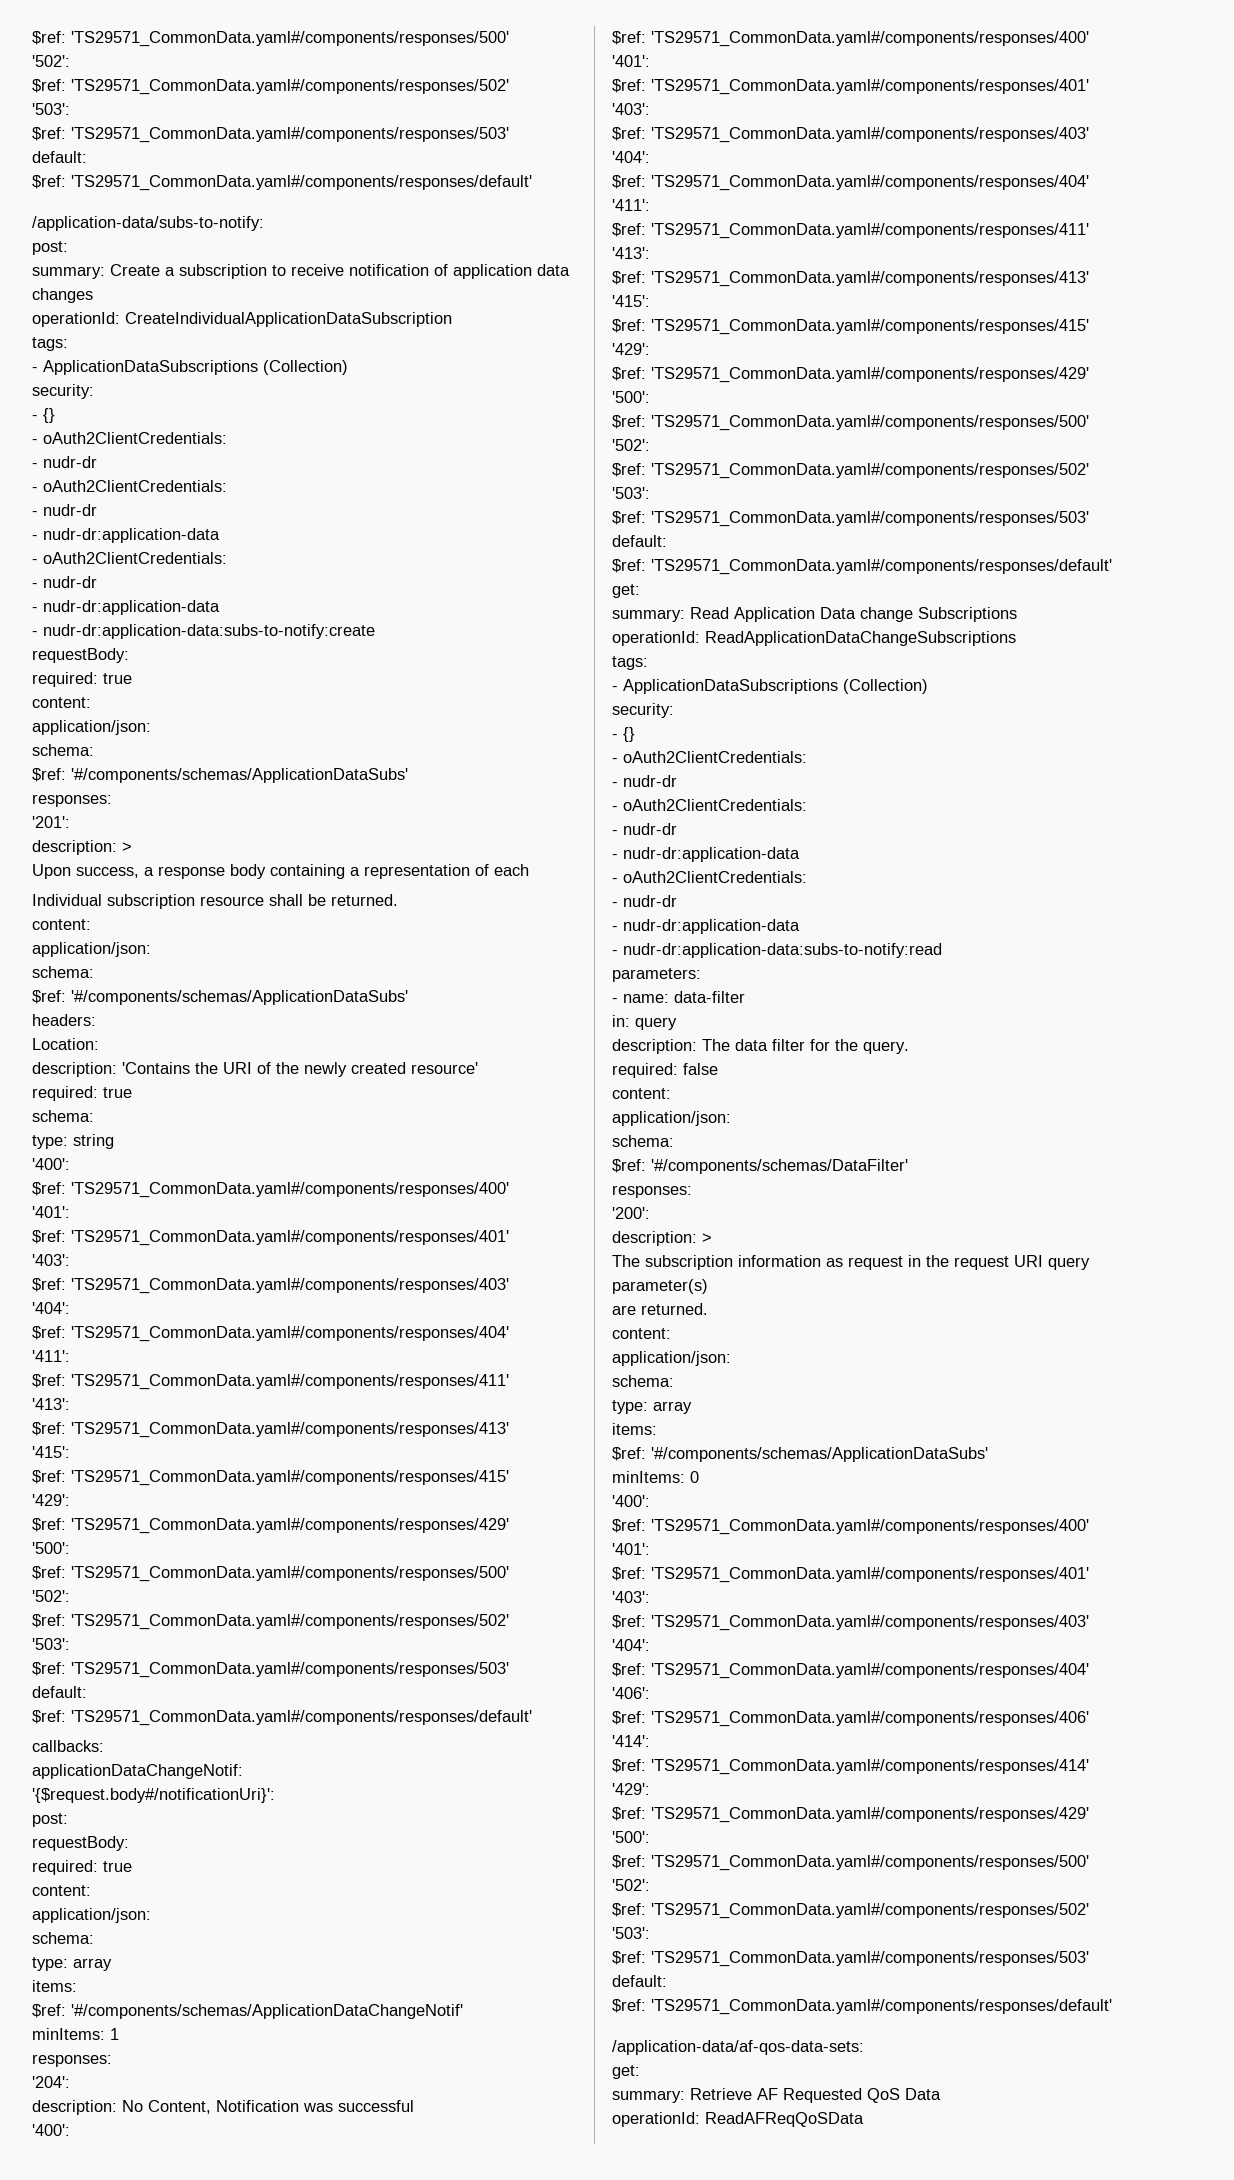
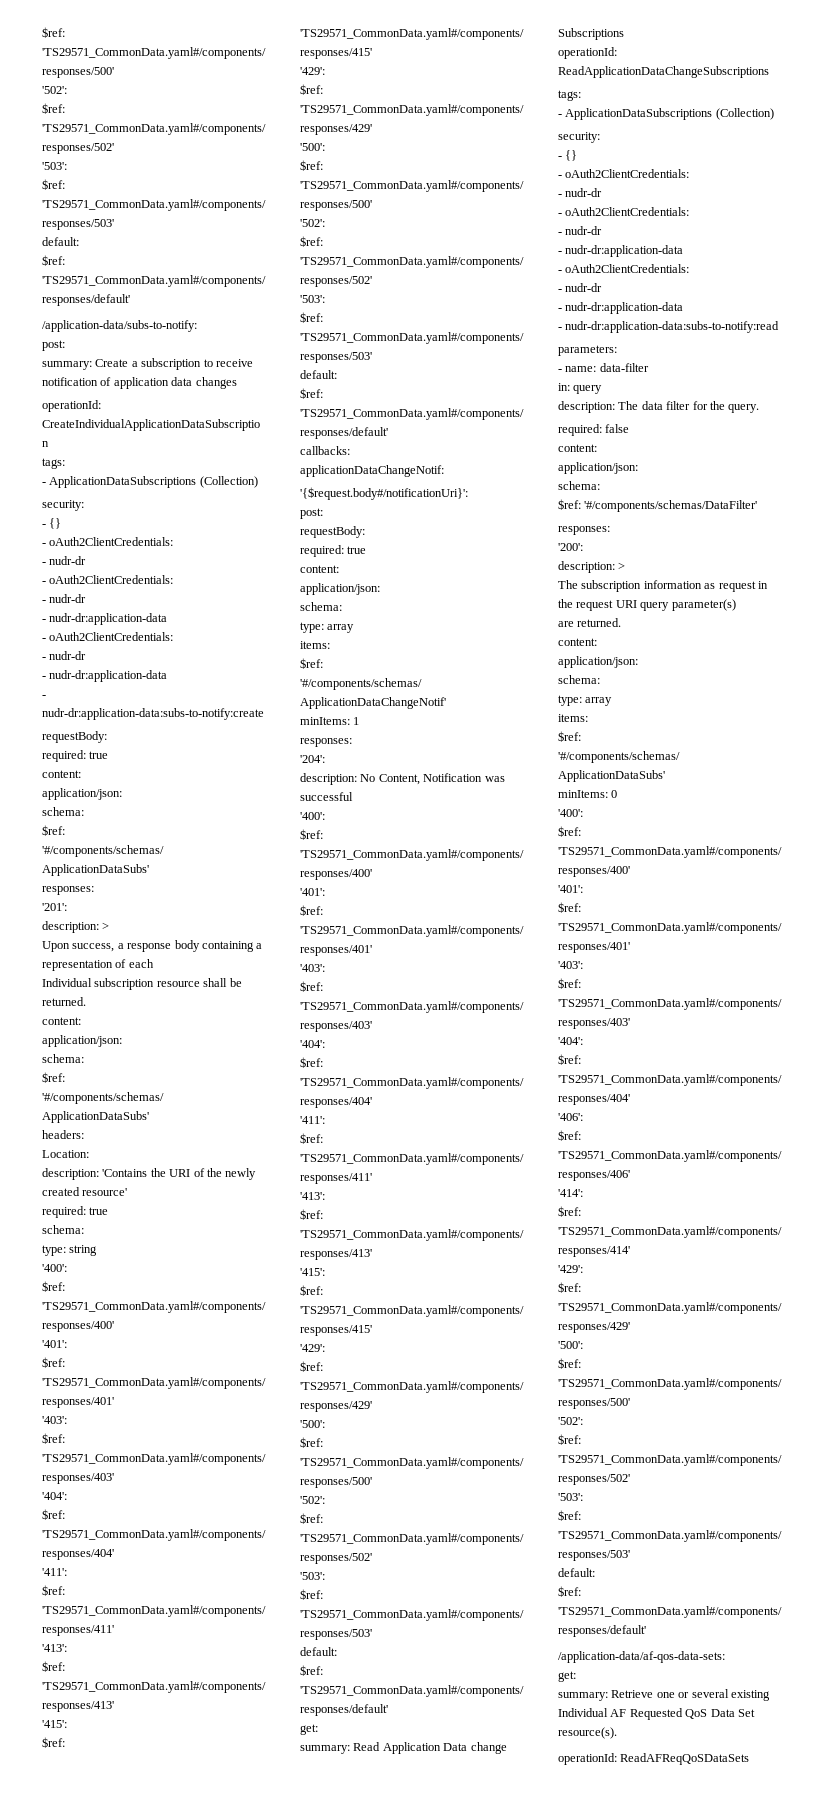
- summary: Retrieve AF Requested QoS Data
- operationId: ReadAFReqQoSData
+ summary: Retrieve one or several existing Individual AF Requested QoS Data Set resource(s).
+ operationId: ReadAFReqQoSDataSets

